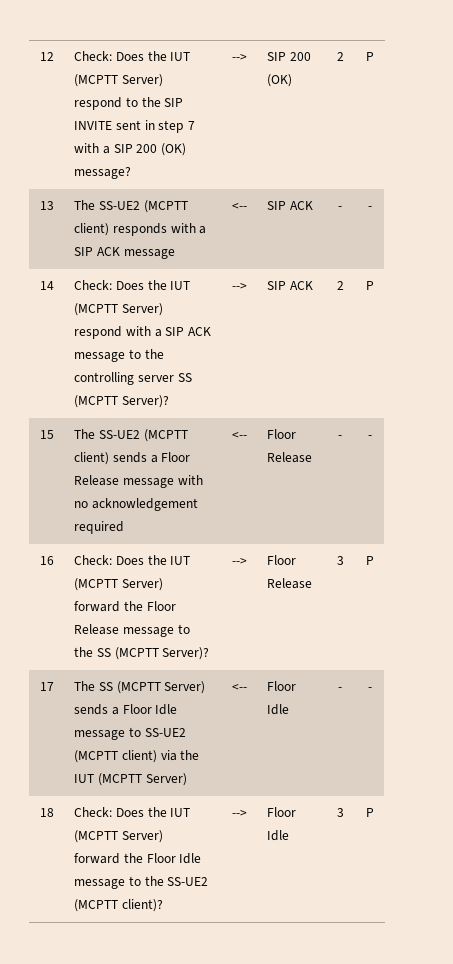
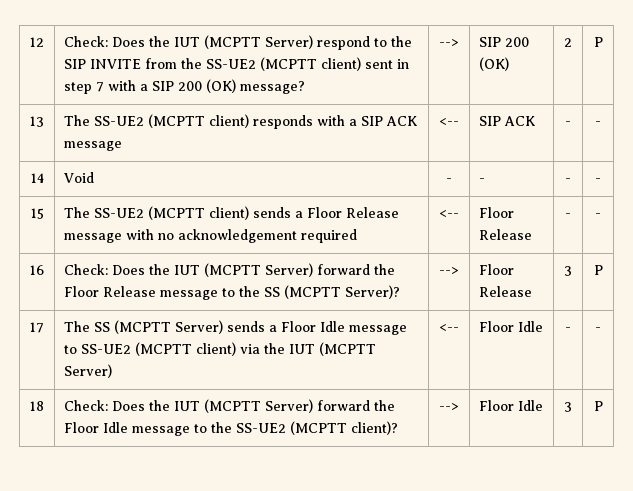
- 12 | Check: Does the IUT (MCPTT Server) respond to the SIP INVITE sent in step 7 with a SIP 200 (OK) message? | --> | SIP 200 (OK) | 2 | P
+ 12 | Check: Does the IUT (MCPTT Server) respond to the SIP INVITE from the SS-UE2 (MCPTT client) sent in step 7 with a SIP 200 (OK) message? | --> | SIP 200 (OK) | 2 | P
- 14 | Check: Does the IUT (MCPTT Server) respond with a SIP ACK message to the controlling server SS (MCPTT Server)? | --> | SIP ACK | 2 | P
+ 14 | Void | - | - | - | -

